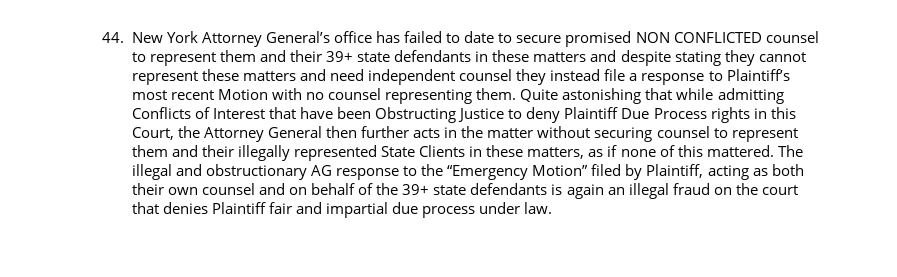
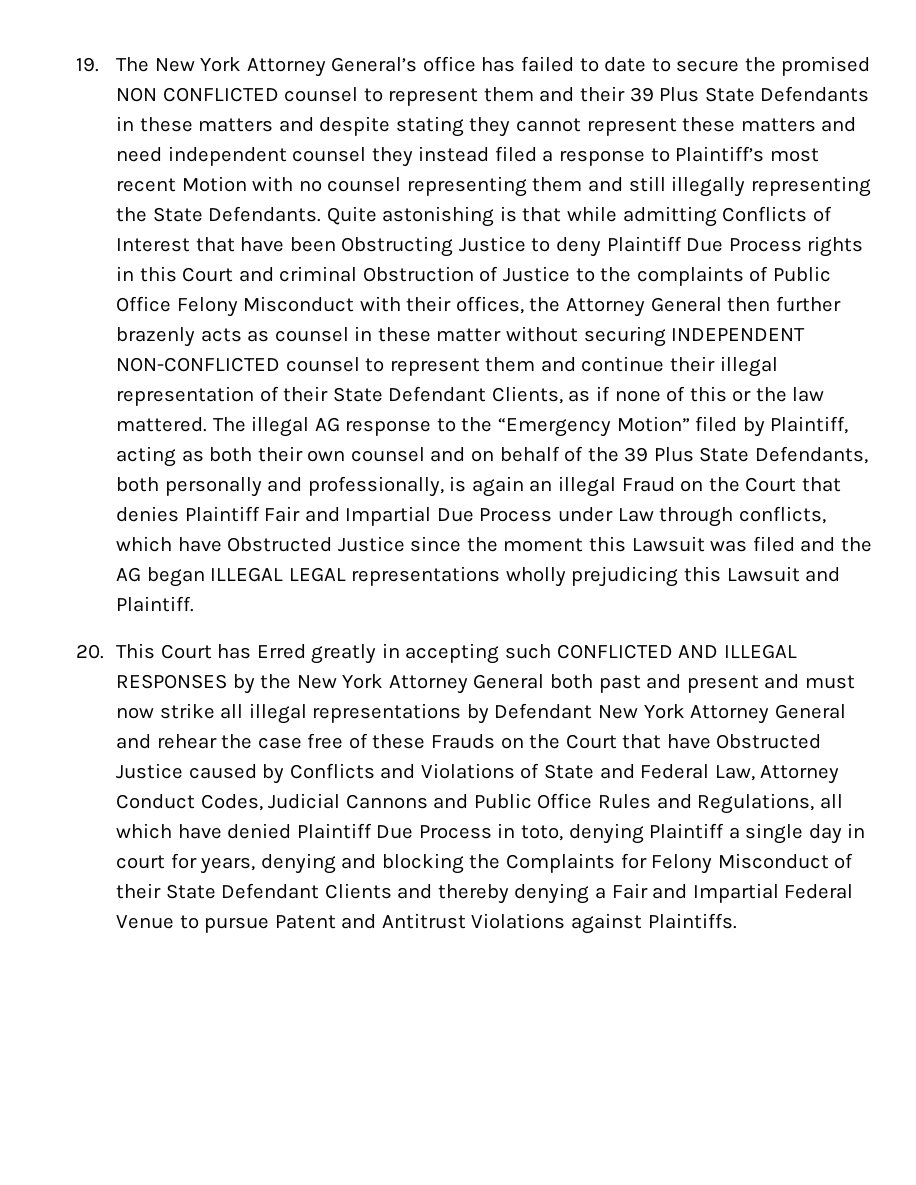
- 44. New York Attorney General’s office has failed to date to secure promised NON CONFLICTED counsel to represent them and their 39+ state defendants in these matters and despite stating they cannot represent these matters and need independent counsel they instead file a response to Plaintiff’s most recent Motion with no counsel representing them.
+ 19. The New York Attorney General’s office has failed to date to secure the promised NON CONFLICTED counsel to represent them and their 39 Plus State Defendants in these matters and despite stating they cannot represent these matters and need independent counsel they instead filed a response to Plaintiff’s most recent Motion with no counsel representing them and still illegally representing the State Defendants.
- Quite astonishing that while admitting Conflicts of Interest that have been Obstructing Justice to deny Plaintiff Due Process rights in this Court, the Attorney General then further acts in the matter without securing counsel to represent them and their illegally represented State Clients in these matters, as if none of this mattered.
+ Quite astonishing is that while admitting Conflicts of Interest that have been Obstructing Justice to deny Plaintiff Due Process rights in this Court and criminal Obstruction of Justice to the complaints of Public Office Felony Misconduct with their offices, the Attorney General then further brazenly acts as counsel in these matter without securing INDEPENDENT NON-CONFLICTED counsel to represent them and continue their illegal representation of their State Defendant Clients, as if none of this or the law mattered.
- The illegal and obstructionary AG response to the “Emergency Motion” filed by Plaintiff, acting as both their own counsel and on behalf of the 39+ state defendants is again an illegal fraud on the court that denies Plaintiff fair and impartial due process under law.
+ The illegal AG response to the “Emergency Motion” filed by Plaintiff, acting as both their own counsel and on behalf of the 39 Plus State Defendants, both personally and professionally, is again an illegal Fraud on the Court that denies Plaintiff Fair and Impartial Due Process under Law through conflicts, which have Obstructed Justice since the moment this Lawsuit was filed and the AG began ILLEGAL LEGAL representations wholly prejudicing this Lawsuit and Plaintiff.
+ 20. This Court has Erred greatly in accepting such CONFLICTED AND ILLEGAL RESPONSES by the New York Attorney General both past and present and must now strike all illegal representations by Defendant New York Attorney General and rehear the case free of these Frauds on the Court that have Obstructed Justice caused by Conflicts and Violations of State and Federal Law, Attorney Conduct Codes, Judicial Cannons and Public Office Rules and Regulations, all which have denied Plaintiff Due Process in toto, denying Plaintiff a single day in court for years, denying and blocking the Complaints for Felony Misconduct of their State Defendant Clients and thereby denying a Fair and Impartial Federal Venue to pursue Patent and Antitrust Violations against Plaintiffs.

